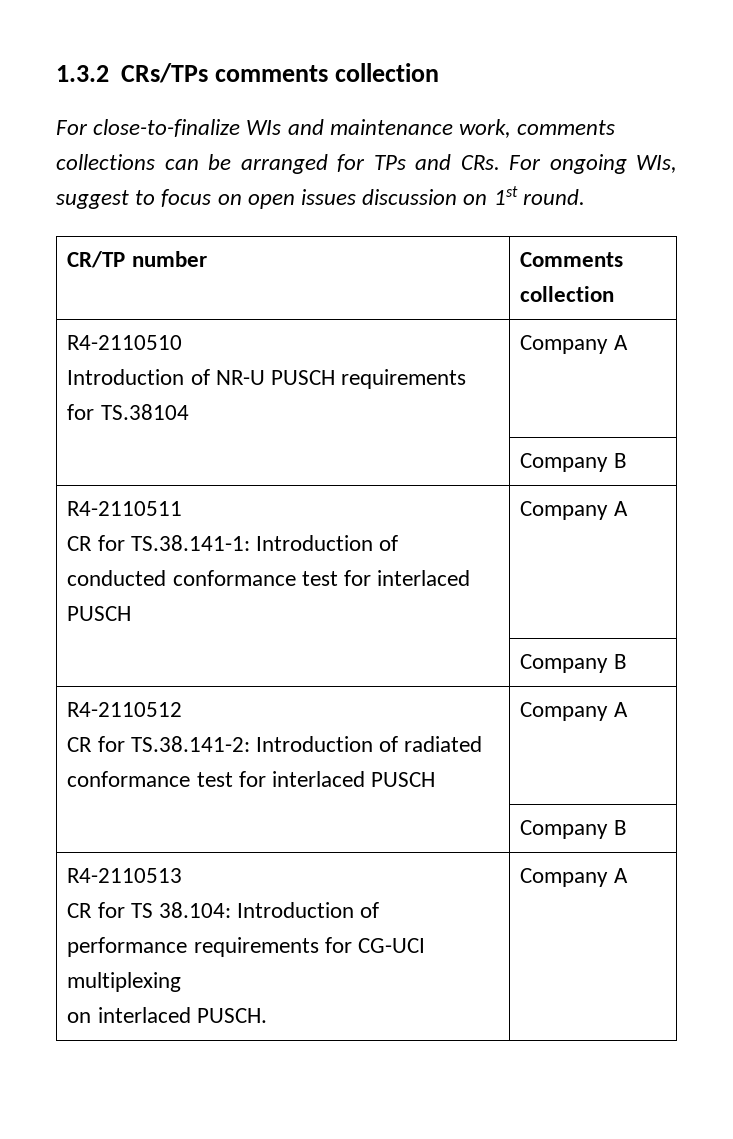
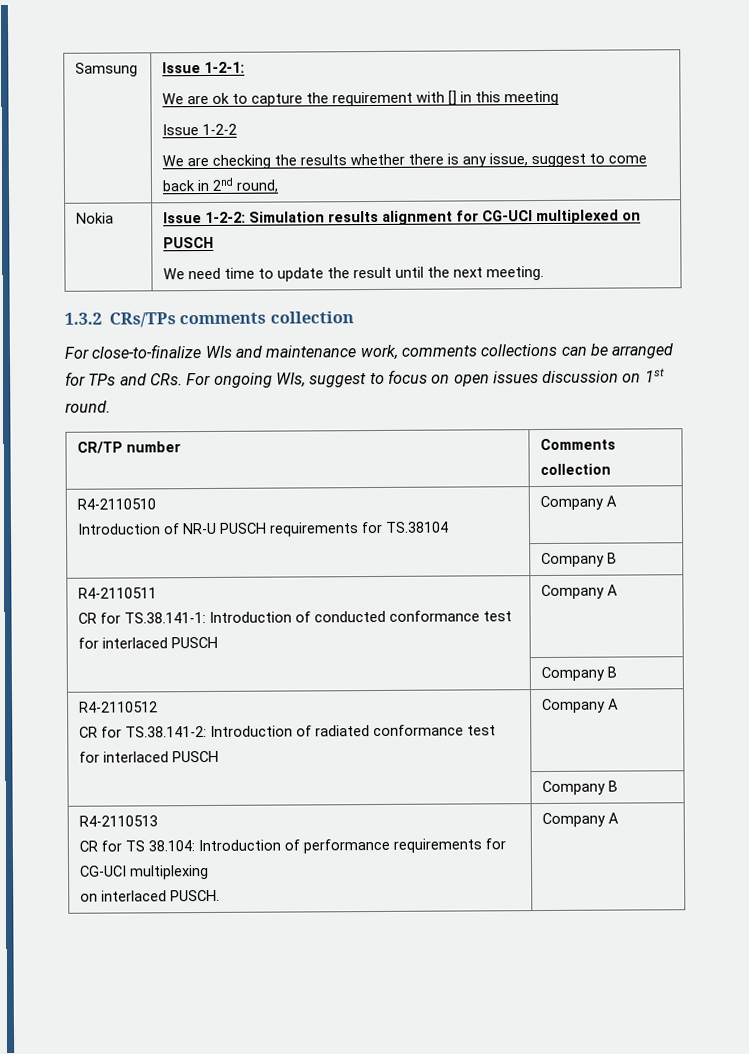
+ Samsung | Issue 1-2-1:
+ We are ok to capture the requirement with [] in this meeting
+ Issue 1-2-2
+ We are checking the results whether there is any issue, suggest to come back in 2nd round,
+ Nokia | Issue 1-2-2: Simulation results alignment for CG-UCI multiplexed on PUSCH
+ We need time to update the result until the next meeting.

